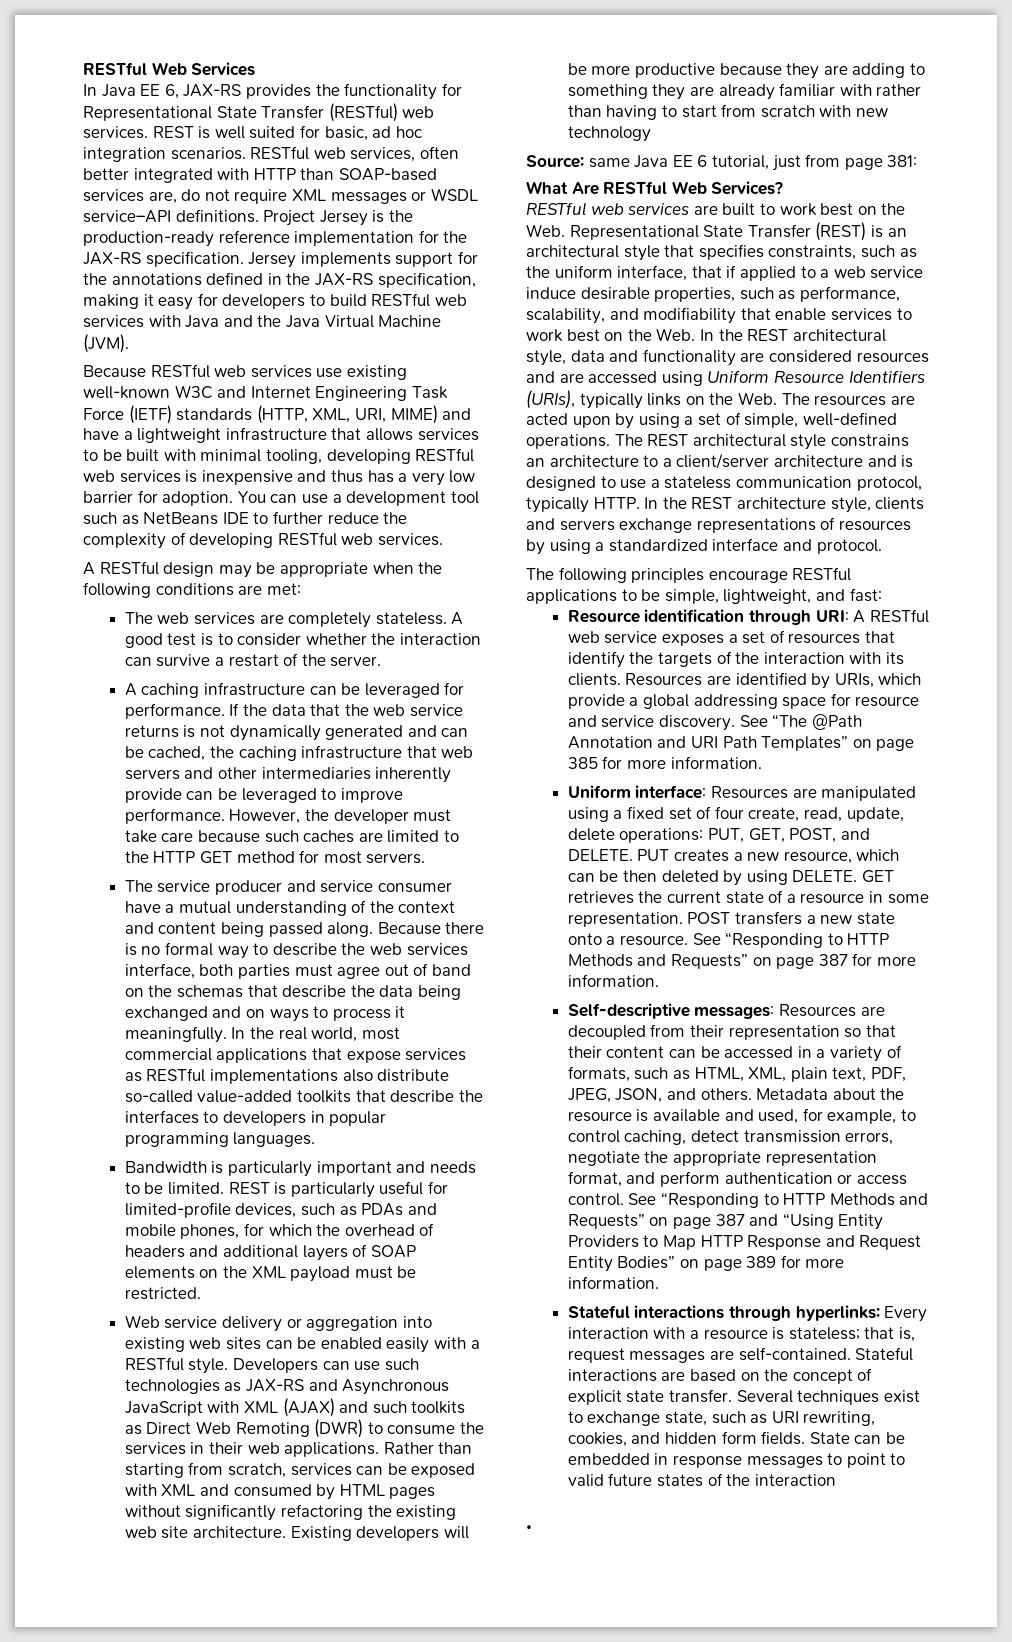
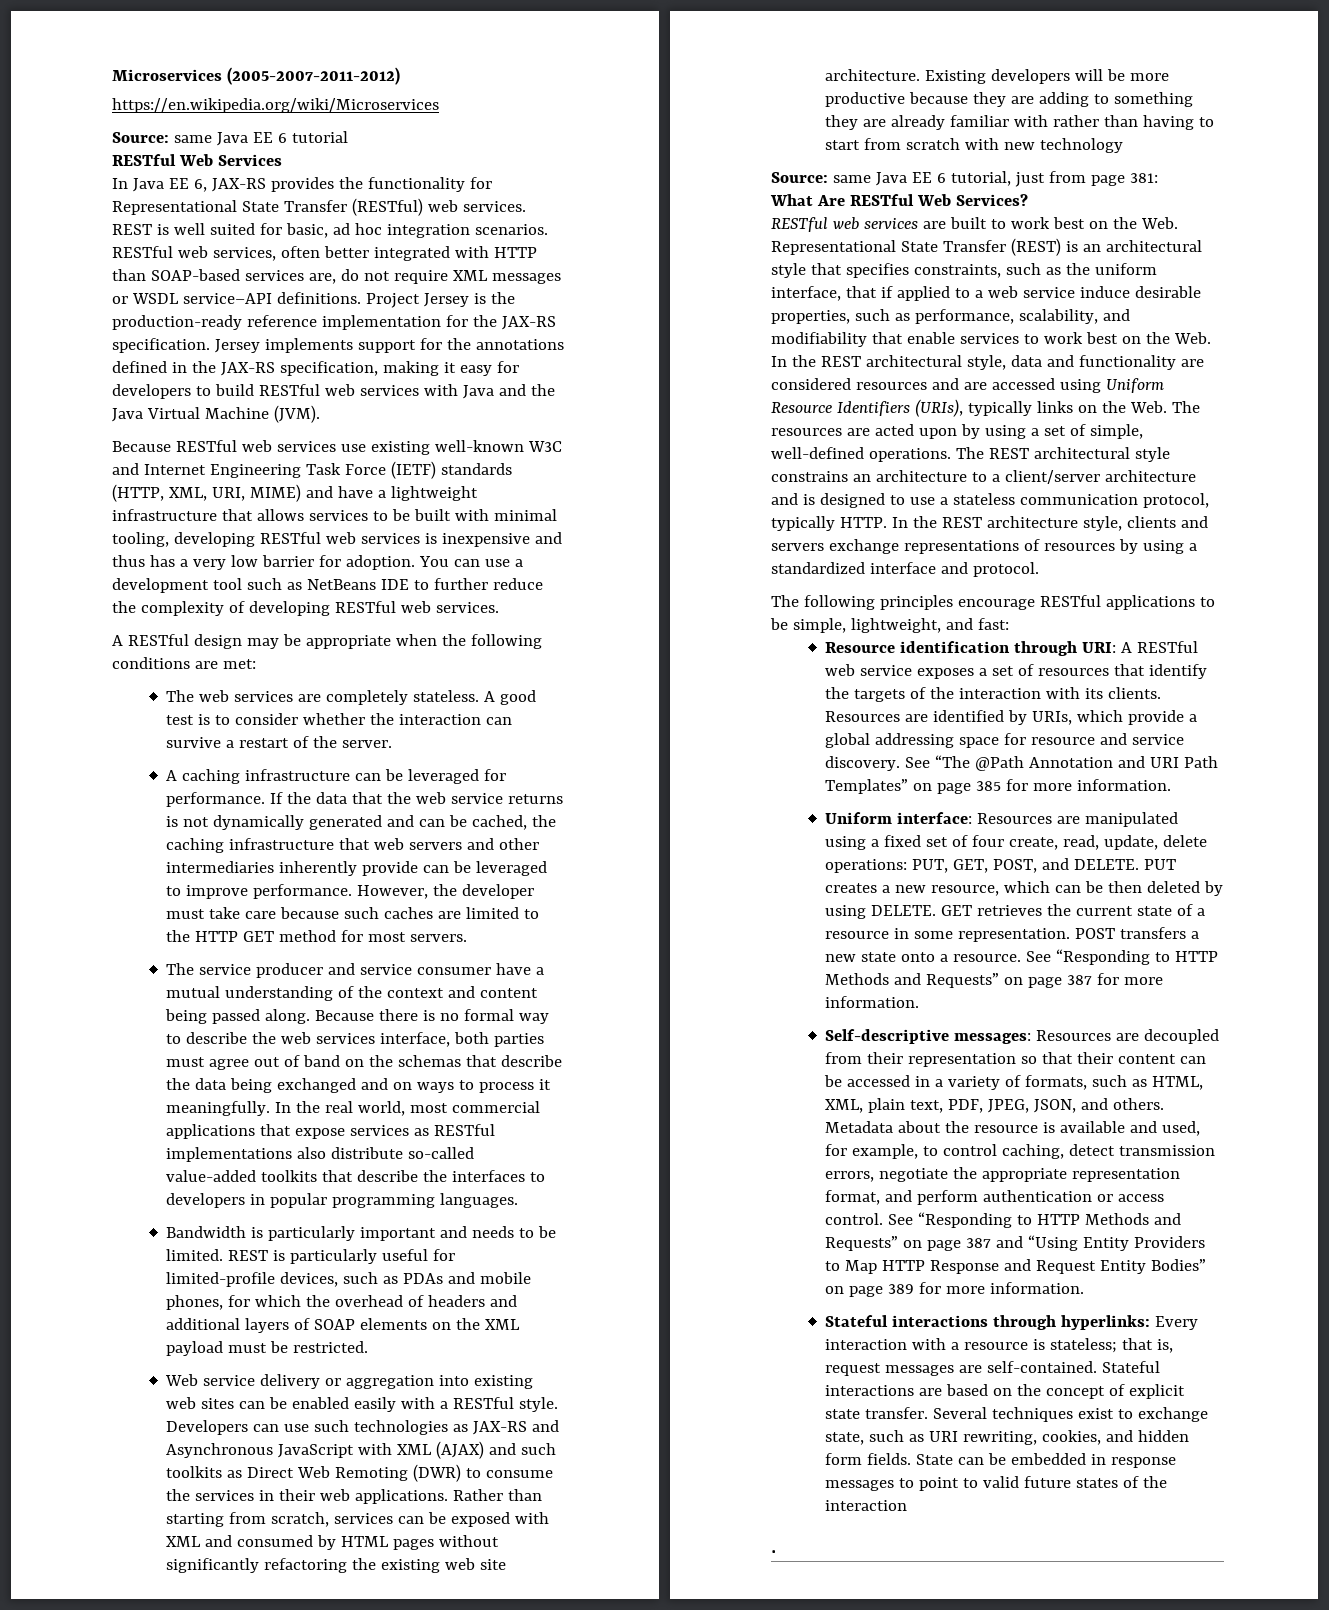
+ Microservices (2005-2007-2011-2012)
+ https://en.wikipedia.org/wiki/Microservices
+ Source: same Java EE 6 tutorial

